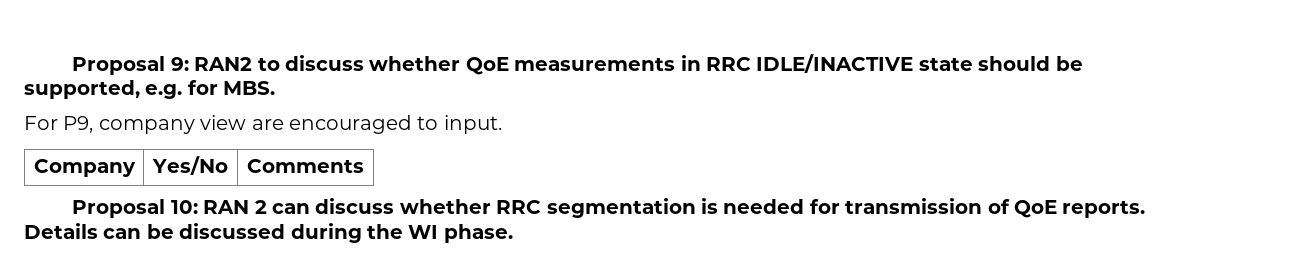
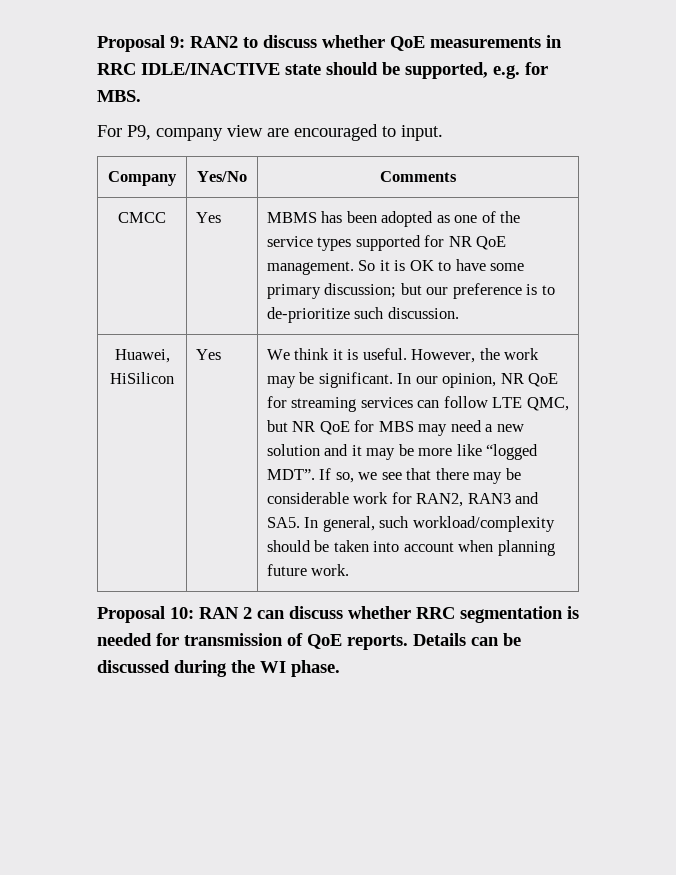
+ CMCC | Yes | MBMS has been adopted as one of the service types supported for NR QoE management. So it is OK to have some primary discussion; but our preference is to de-prioritize such discussion.
+ Huawei, HiSilicon | Yes | We think it is useful. However, the work may be significant. In our opinion, NR QoE for streaming services can follow LTE QMC, but NR QoE for MBS may need a new solution and it may be more like “logged MDT”. If so, we see that there may be considerable work for RAN2, RAN3 and SA5. In general, such workload/complexity should be taken into account when planning future work.

